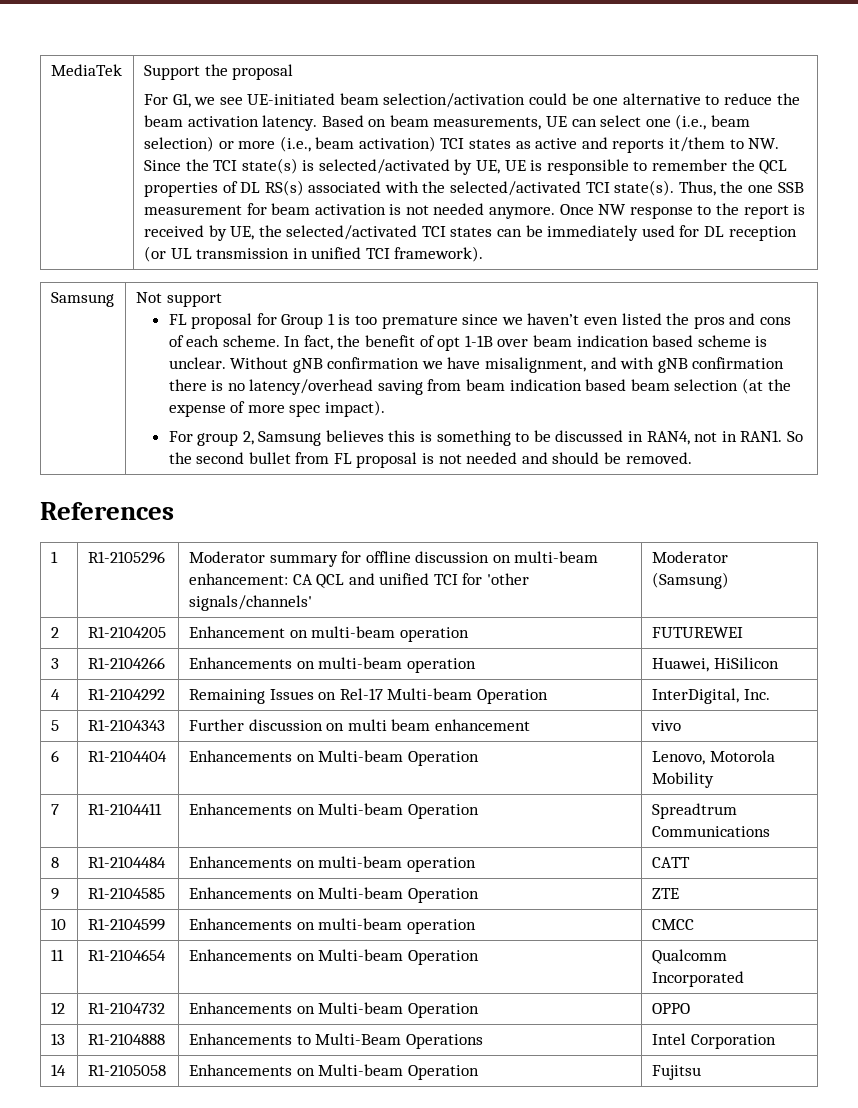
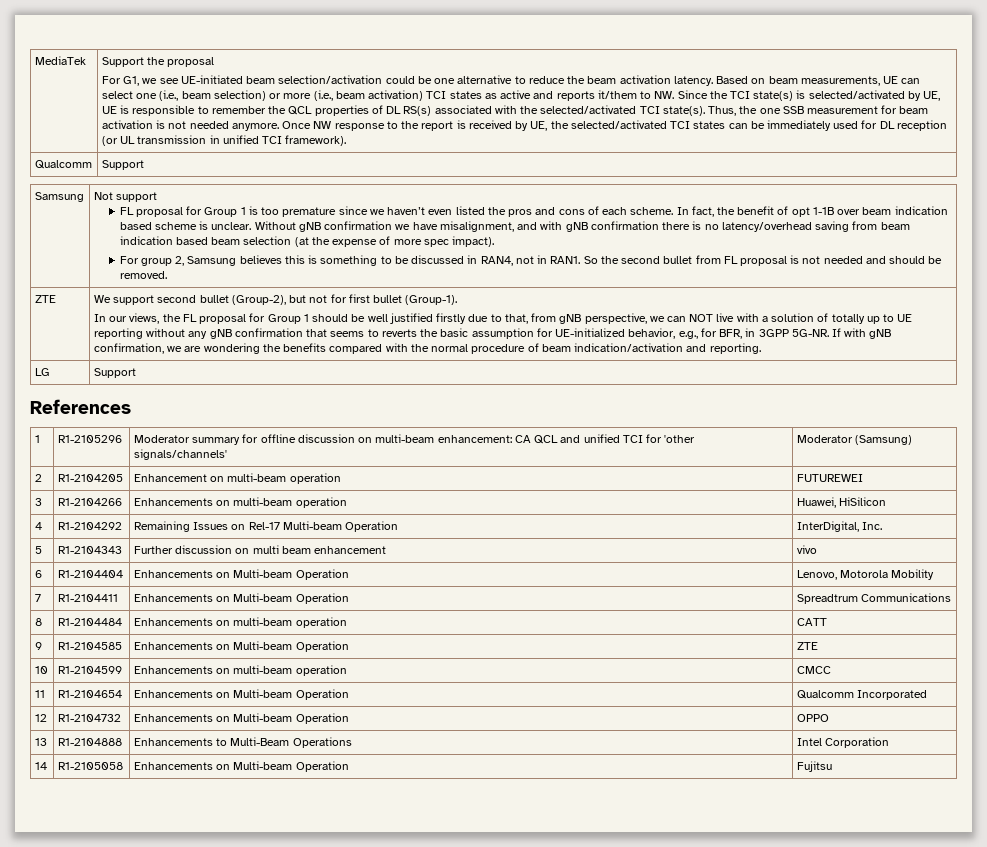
+ Qualcomm | Support
+ ZTE | We support second bullet (Group-2), but not for first bullet (Group-1).
+ In our views, the FL proposal for Group 1 should be well justified firstly due to that, from gNB perspective, we can NOT live with a solution of totally up to UE reporting without any gNB confirmation that seems to reverts the basic assumption for UE-initialized behavior, e.g., for BFR, in 3GPP 5G-NR. If with gNB confirmation, we are wondering the benefits compared with the normal procedure of beam indication/activation and reporting.
+ LG | Support

